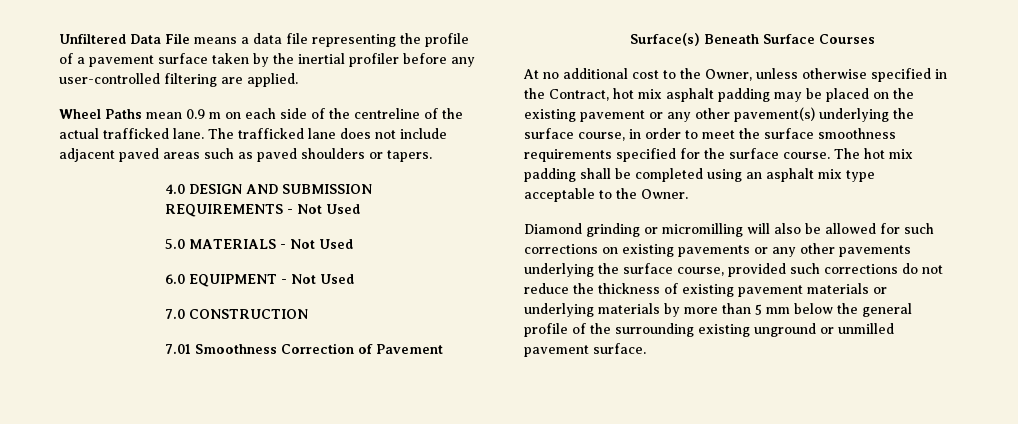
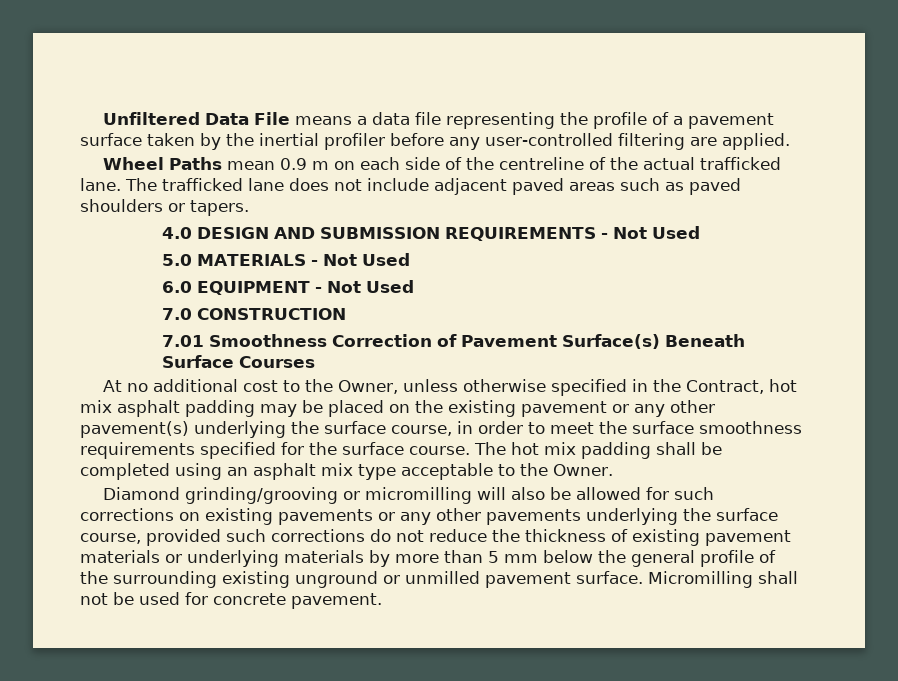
- Diamond grinding or micromilling will also be allowed for such corrections on existing pavements or any other pavements underlying the surface course, provided such corrections do not reduce the thickness of existing pavement materials or underlying materials by more than 5 mm below the general profile of the surrounding existing unground or unmilled pavement surface.
+ Diamond grinding/grooving or micromilling will also be allowed for such corrections on existing pavements or any other pavements underlying the surface course, provided such corrections do not reduce the thickness of existing pavement materials or underlying materials by more than 5 mm below the general profile of the surrounding existing unground or unmilled pavement surface.
+ Micromilling shall not be used for concrete pavement.

